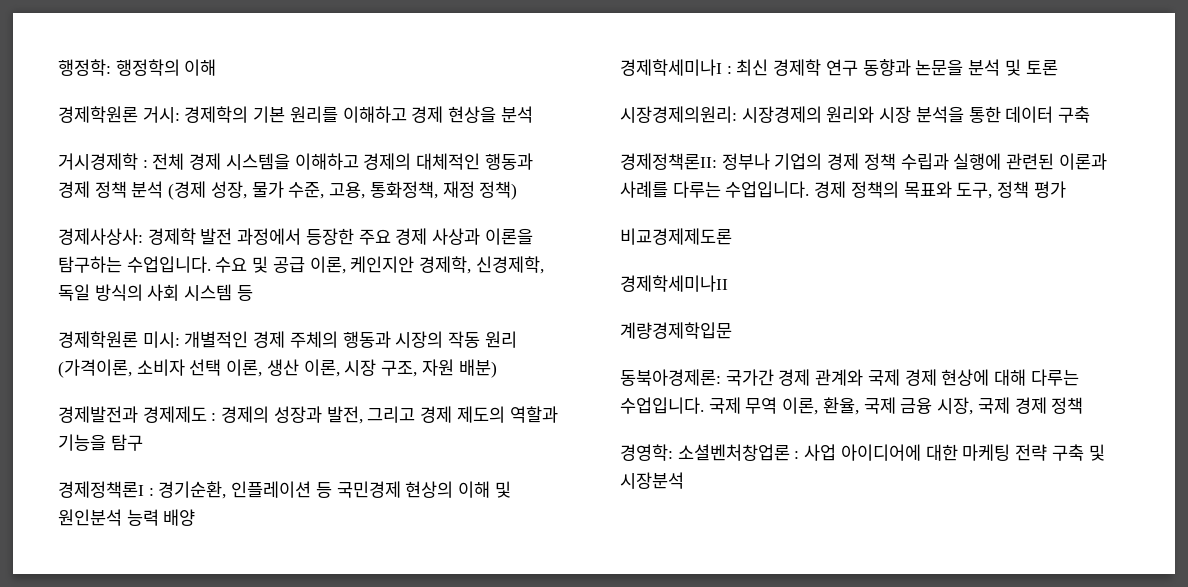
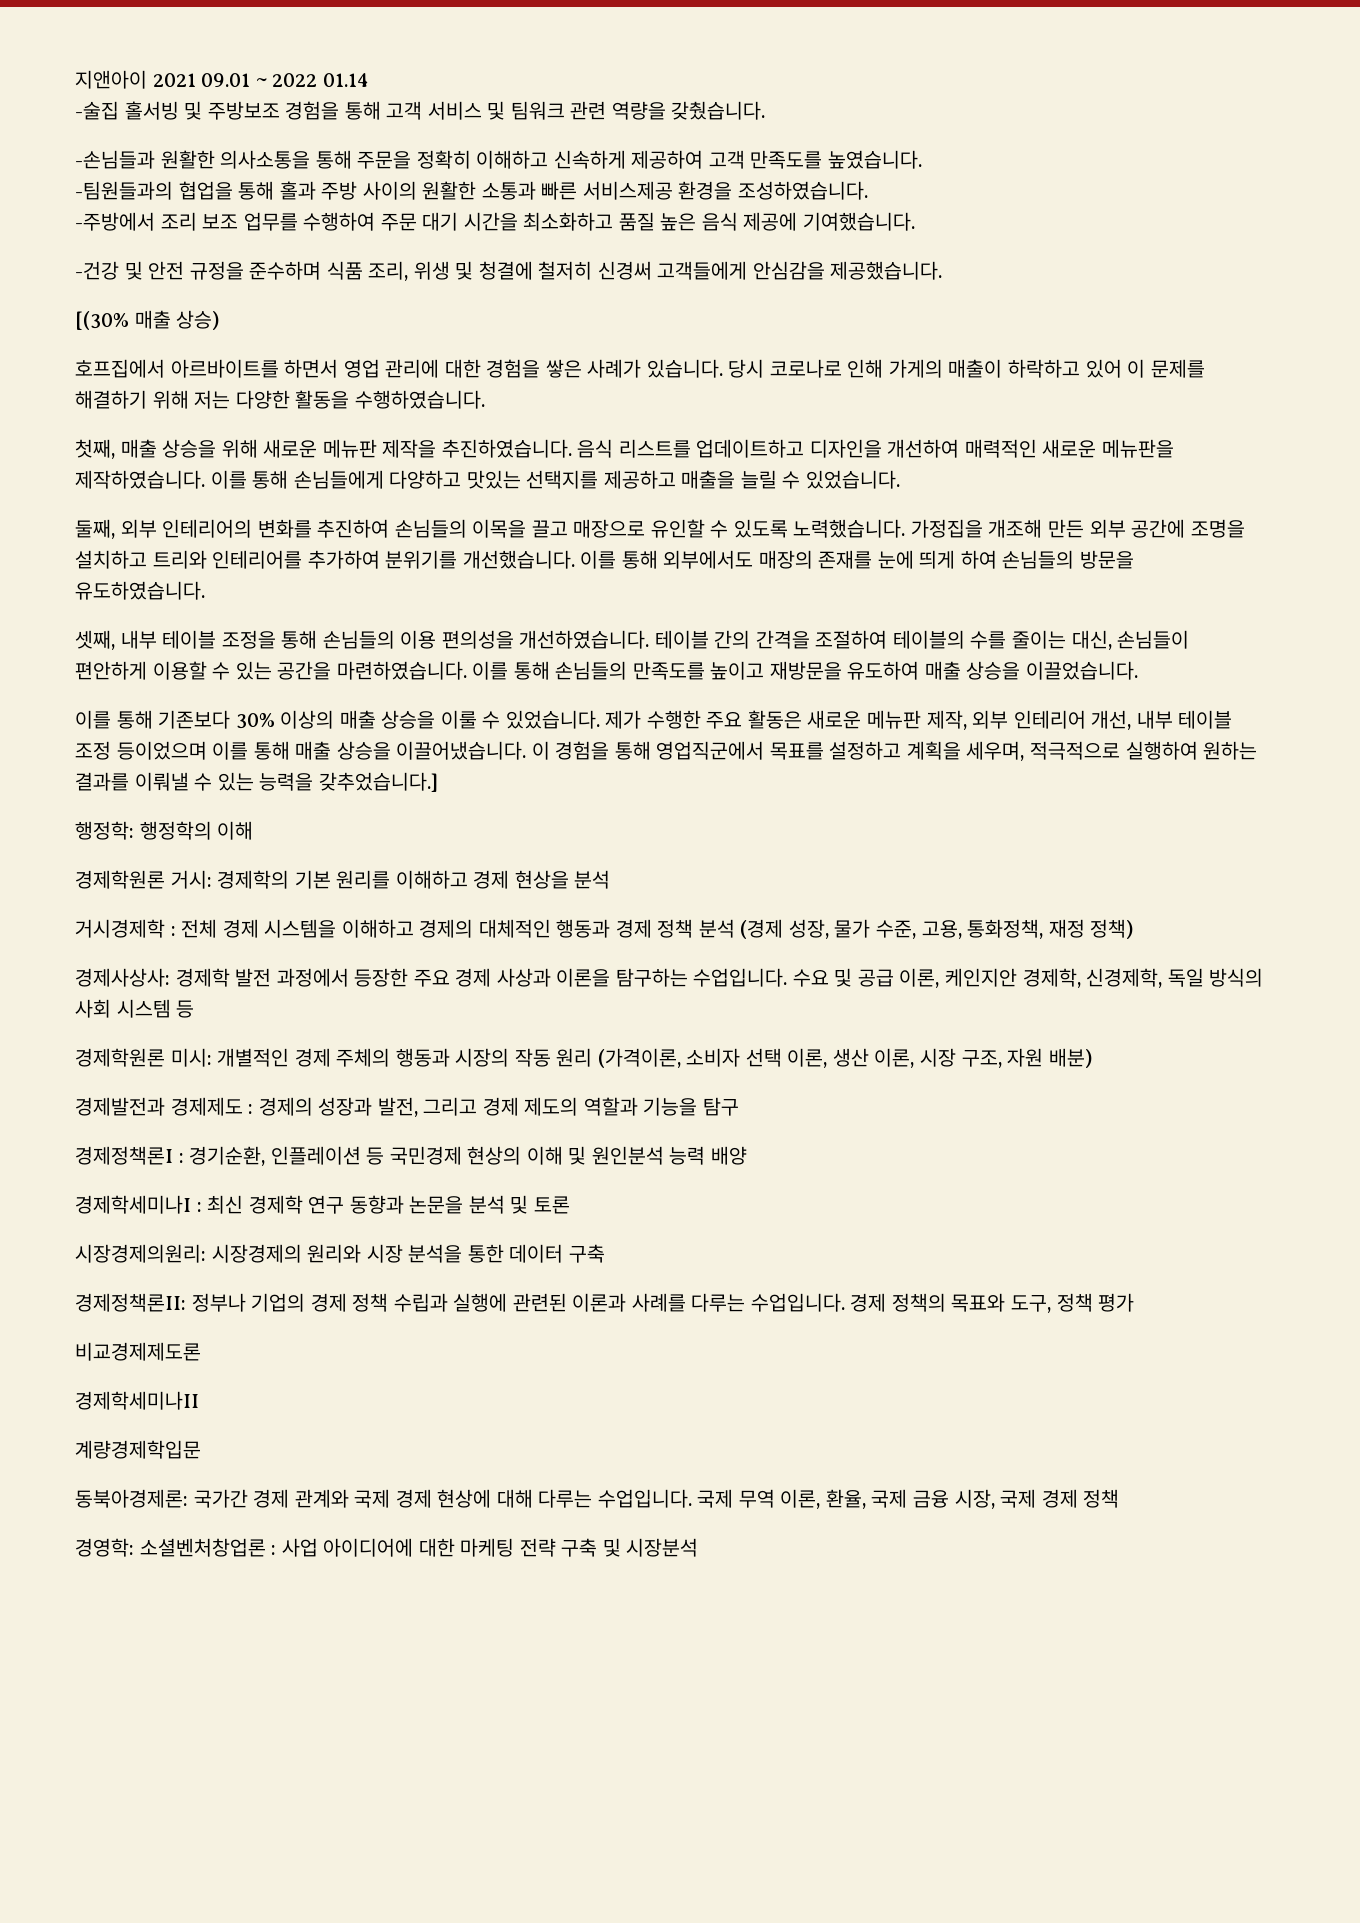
+ 지앤아이 2021 09.01 ~ 2022 01.14
+ -술집 홀서빙 및 주방보조 경험을 통해 고객 서비스 및 팀워크 관련 역량을 갖췄습니다.
+ -손님들과 원활한 의사소통을 통해 주문을 정확히 이해하고 신속하게 제공하여 고객 만족도를 높였습니다.
+ -팀원들과의 협업을 통해 홀과 주방 사이의 원활한 소통과 빠른 서비스제공 환경을 조성하였습니다.
+ -주방에서 조리 보조 업무를 수행하여 주문 대기 시간을 최소화하고 품질 높은 음식 제공에 기여했습니다.
+ -건강 및 안전 규정을 준수하며 식품 조리, 위생 및 청결에 철저히 신경써 고객들에게 안심감을 제공했습니다.
+ [(30% 매출 상승)
+ 호프집에서 아르바이트를 하면서 영업 관리에 대한 경험을 쌓은 사례가 있습니다. 당시 코로나로 인해 가게의 매출이 하락하고 있어 이 문제를 해결하기 위해 저는 다양한 활동을 수행하였습니다.
+ 첫째, 매출 상승을 위해 새로운 메뉴판 제작을 추진하였습니다. 음식 리스트를 업데이트하고 디자인을 개선하여 매력적인 새로운 메뉴판을 제작하였습니다. 이를 통해 손님들에게 다양하고 맛있는 선택지를 제공하고 매출을 늘릴 수 있었습니다.
+ 둘째, 외부 인테리어의 변화를 추진하여 손님들의 이목을 끌고 매장으로 유인할 수 있도록 노력했습니다. 가정집을 개조해 만든 외부 공간에 조명을 설치하고 트리와 인테리어를 추가하여 분위기를 개선했습니다. 이를 통해 외부에서도 매장의 존재를 눈에 띄게 하여 손님들의 방문을 유도하였습니다.
+ 셋째, 내부 테이블 조정을 통해 손님들의 이용 편의성을 개선하였습니다. 테이블 간의 간격을 조절하여 테이블의 수를 줄이는 대신, 손님들이 편안하게 이용할 수 있는 공간을 마련하였습니다. 이를 통해 손님들의 만족도를 높이고 재방문을 유도하여 매출 상승을 이끌었습니다.
+ 이를 통해 기존보다 30% 이상의 매출 상승을 이룰 수 있었습니다. 제가 수행한 주요 활동은 새로운 메뉴판 제작, 외부 인테리어 개선, 내부 테이블 조정 등이었으며 이를 통해 매출 상승을 이끌어냈습니다. 이 경험을 통해 영업직군에서 목표를 설정하고 계획을 세우며, 적극적으로 실행하여 원하는 결과를 이뤄낼 수 있는 능력을 갖추었습니다.]

